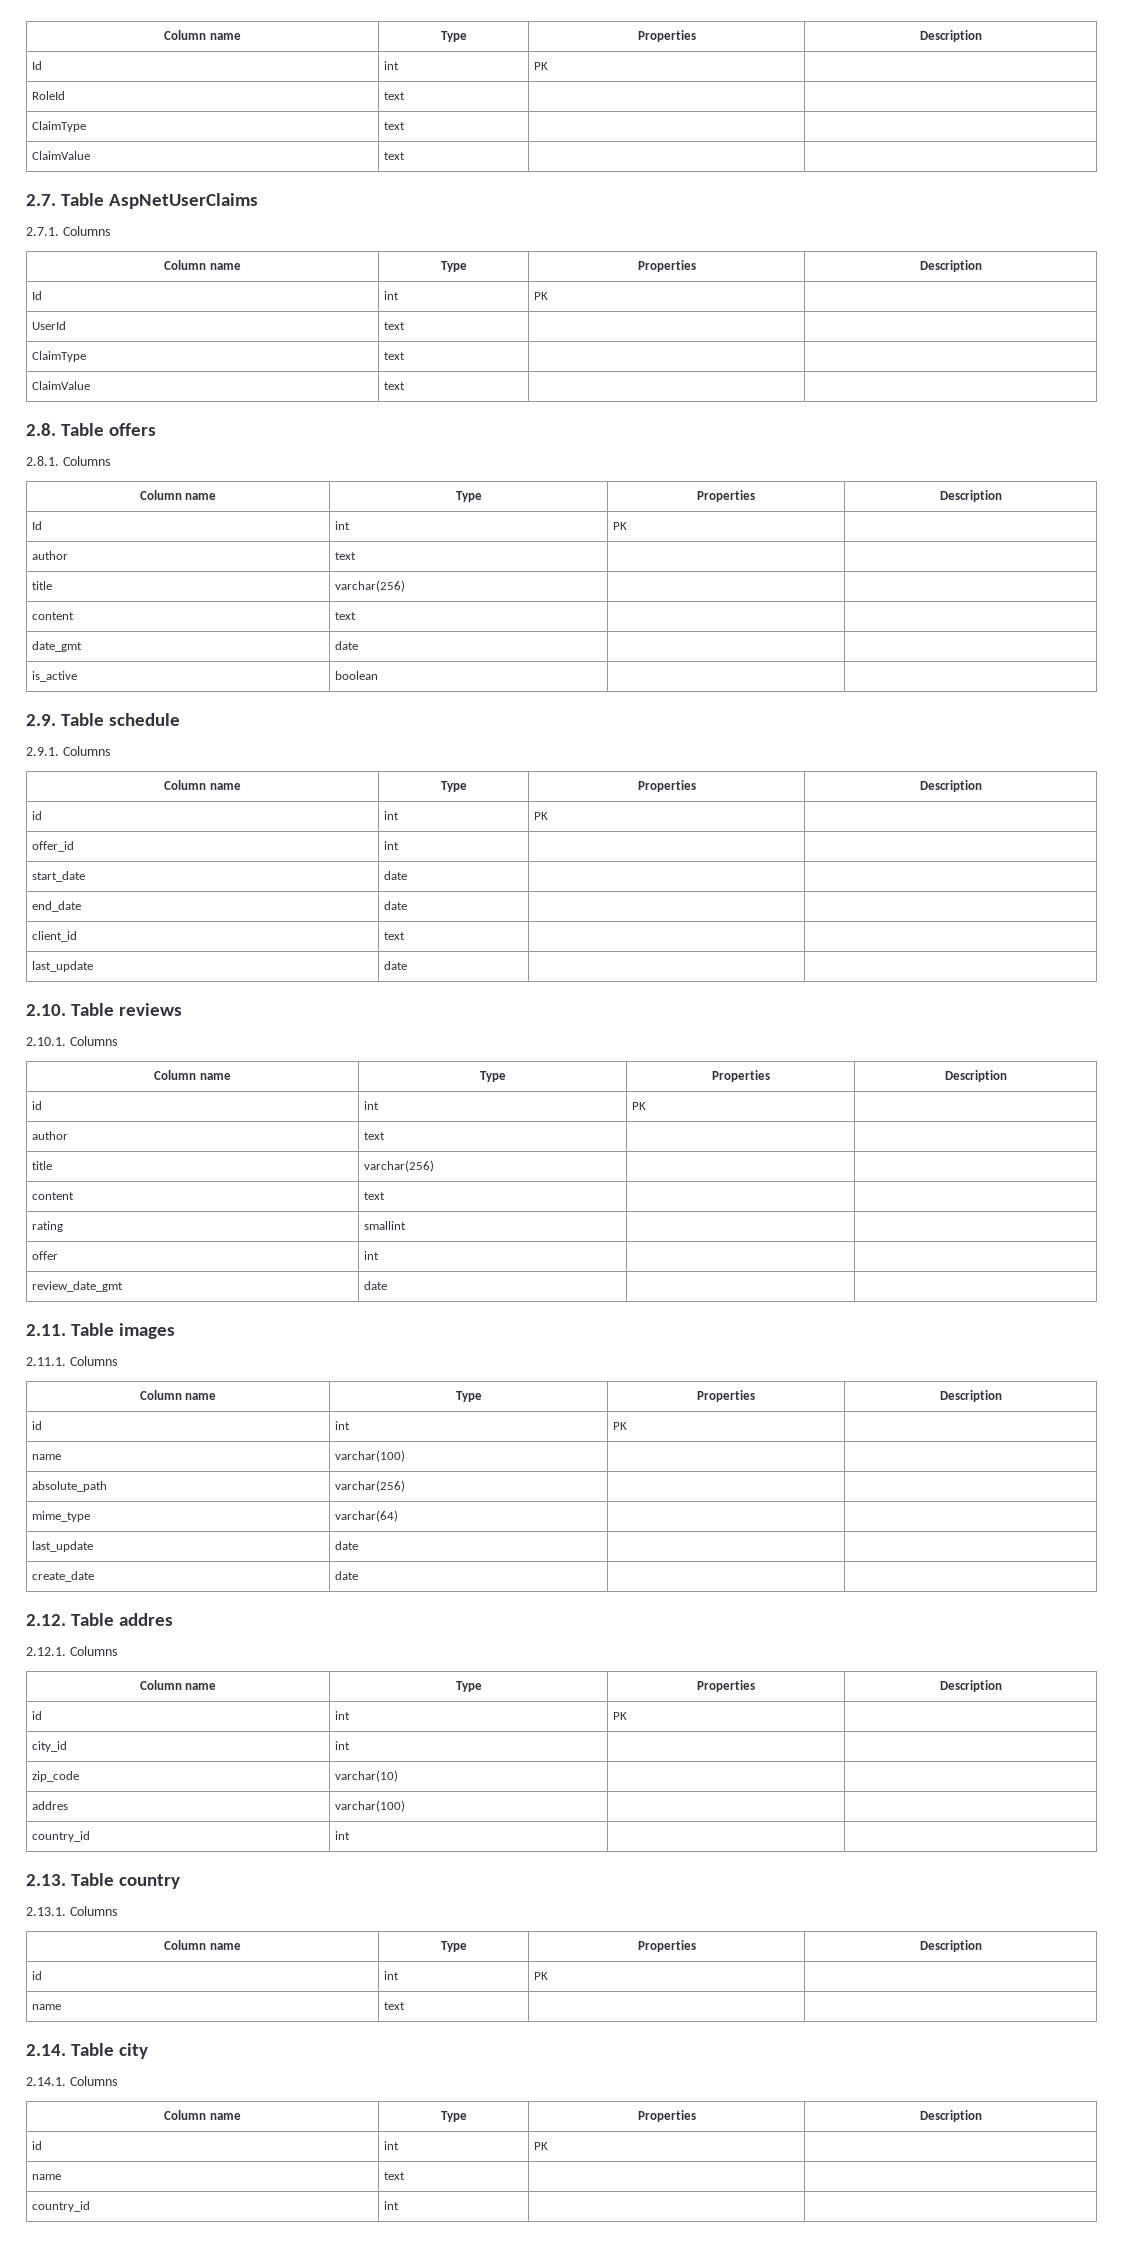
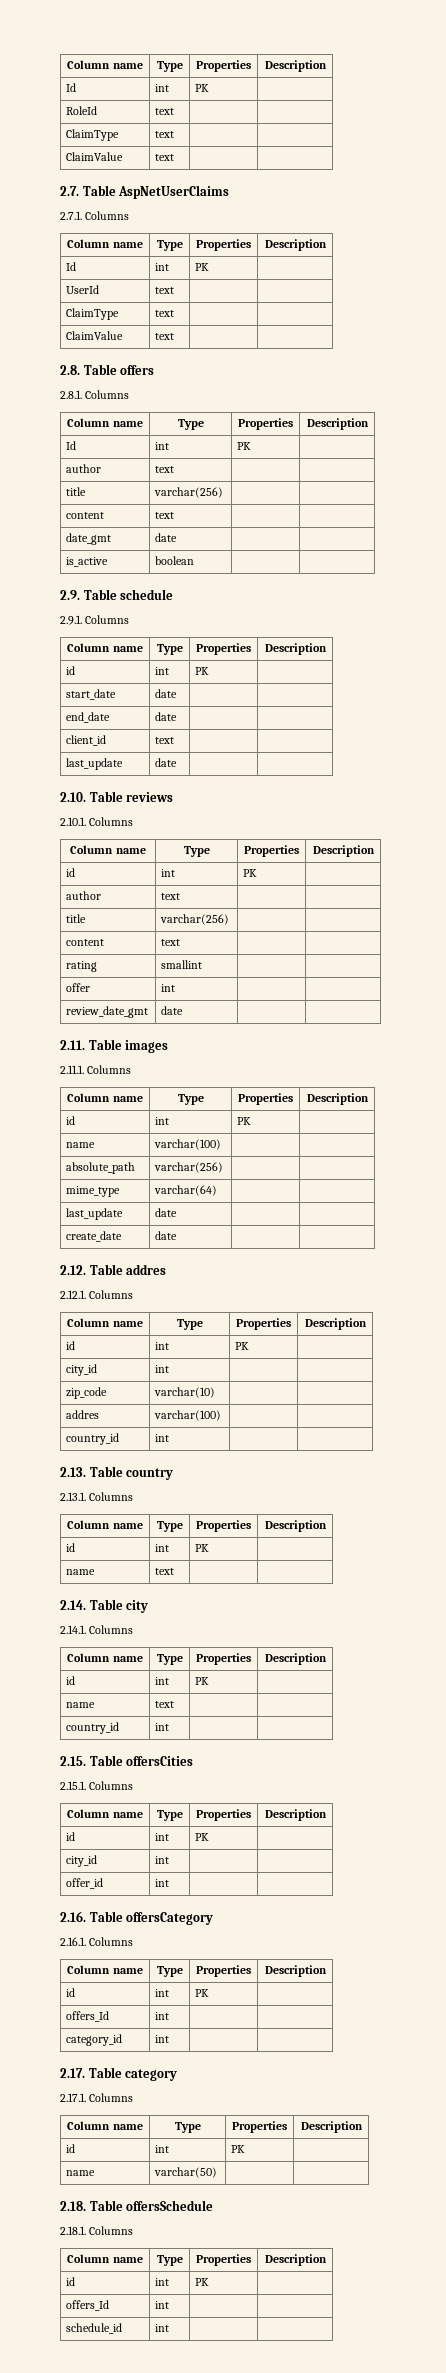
- offer_id | int | |
+ 2.15. Table offersCities
+ 2.15.1. Columns
+ Column name | Type | Properties | Description
+ id | int | PK |
+ city_id | int | |
+ offer_id | int | |
+ 2.16. Table offersCategory
+ 2.16.1. Columns
+ Column name | Type | Properties | Description
+ id | int | PK |
+ offers_Id | int | |
+ category_id | int | |
+ 2.17. Table category
+ 2.17.1. Columns
+ Column name | Type | Properties | Description
+ id | int | PK |
+ name | varchar(50) | |
+ 2.18. Table offersSchedule
+ 2.18.1. Columns
+ Column name | Type | Properties | Description
+ id | int | PK |
+ offers_Id | int | |
+ schedule_id | int | |

